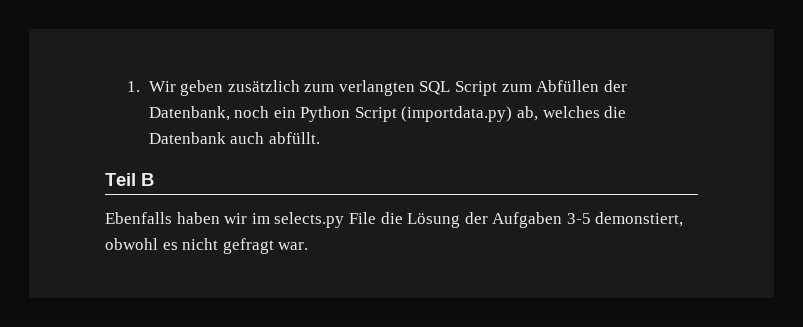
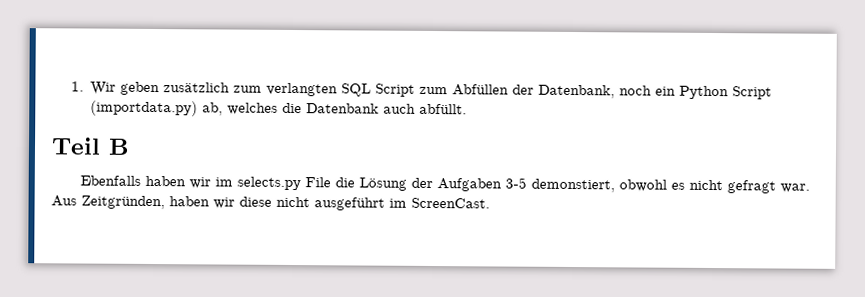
+ Aus Zeitgründen, haben wir diese nicht ausgeführt im ScreenCast.

